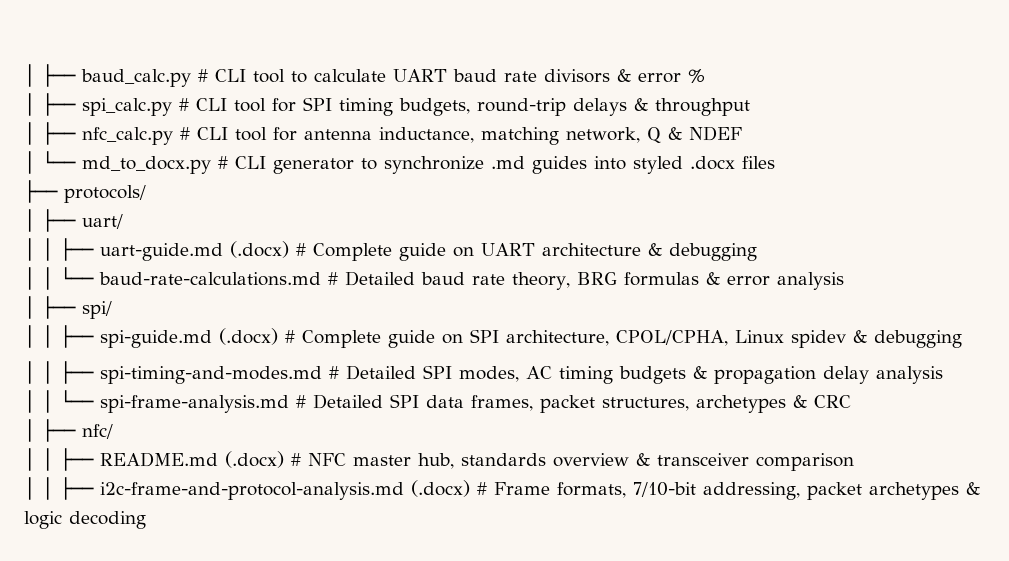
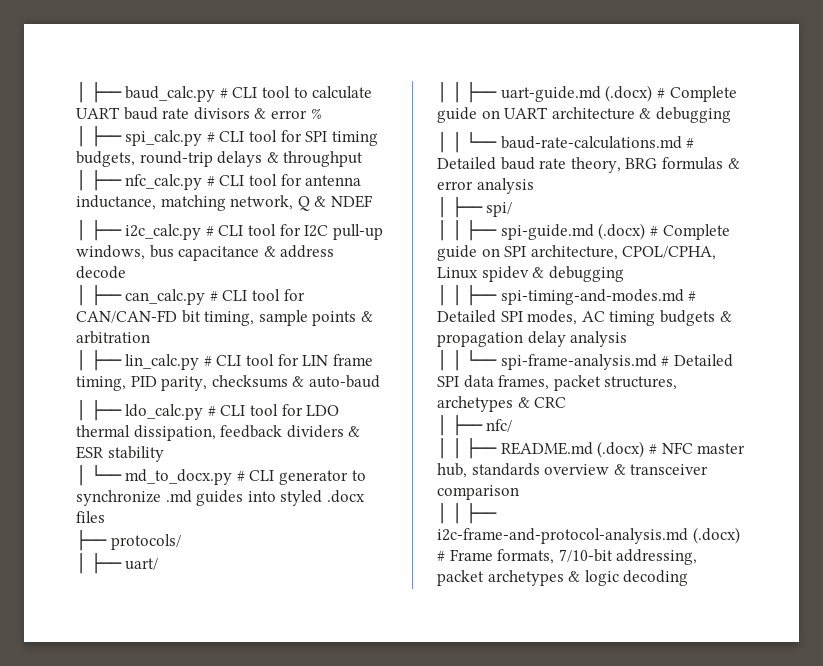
+ │ ├── i2c_calc.py # CLI tool for I2C pull-up windows, bus capacitance & address decode
+ │ ├── can_calc.py # CLI tool for CAN/CAN-FD bit timing, sample points & arbitration
+ │ ├── lin_calc.py # CLI tool for LIN frame timing, PID parity, checksums & auto-baud
+ │ ├── ldo_calc.py # CLI tool for LDO thermal dissipation, feedback dividers & ESR stability

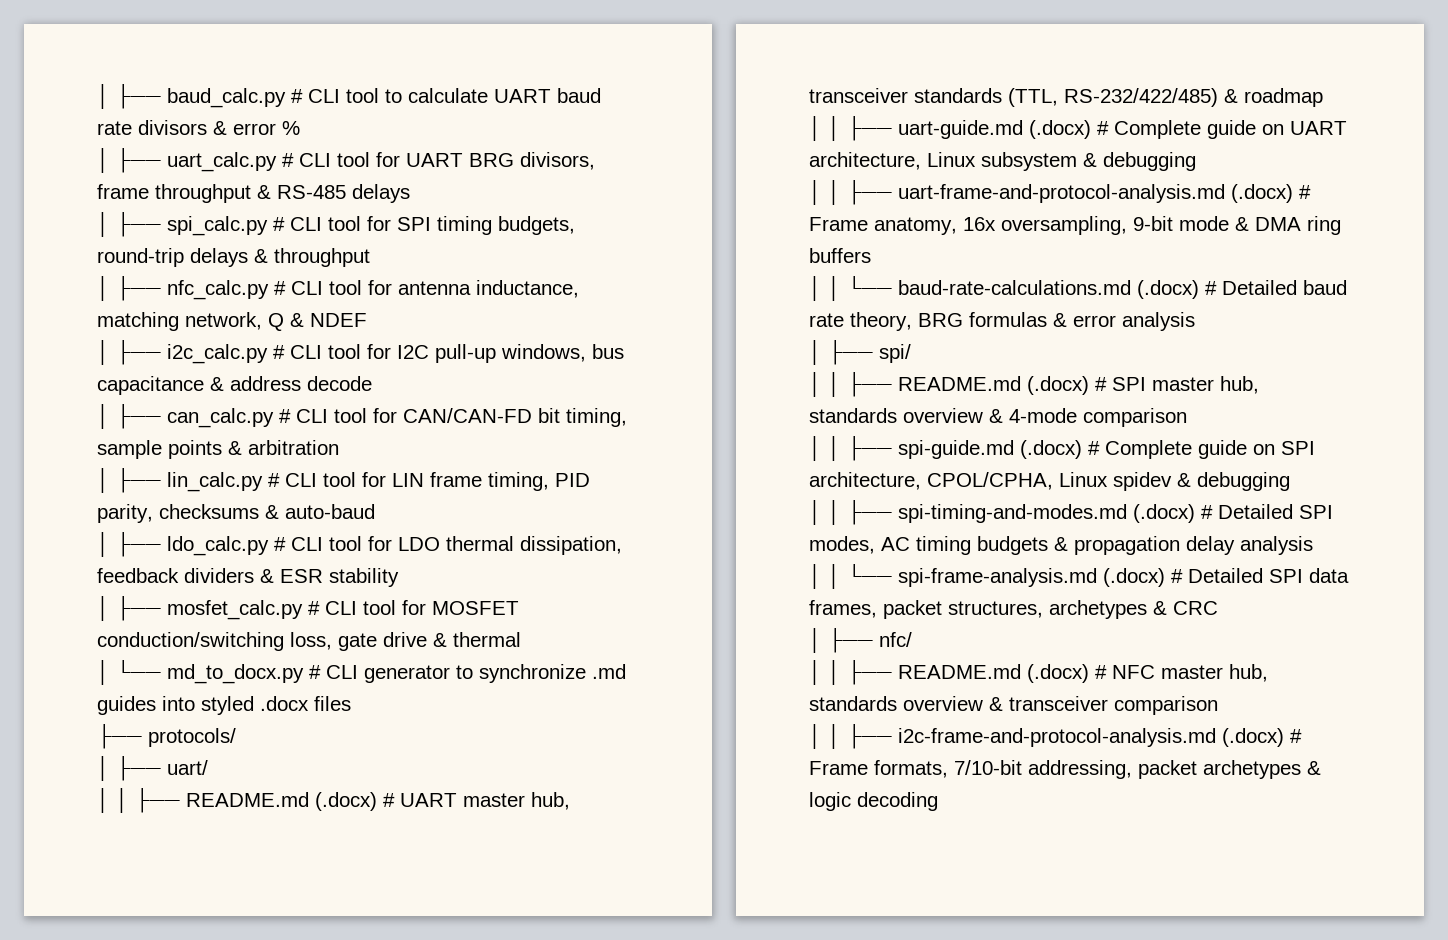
+ │ ├── uart_calc.py # CLI tool for UART BRG divisors, frame throughput & RS-485 delays
+ │ ├── mosfet_calc.py # CLI tool for MOSFET conduction/switching loss, gate drive & thermal
+ │ │ ├── README.md (.docx) # UART master hub, transceiver standards (TTL, RS-232/422/485) & roadmap
- │ │ ├── uart-guide.md (.docx) # Complete guide on UART architecture & debugging
+ │ │ ├── uart-guide.md (.docx) # Complete guide on UART architecture, Linux subsystem & debugging
+ │ │ ├── uart-frame-and-protocol-analysis.md (.docx) # Frame anatomy, 16x oversampling, 9-bit mode & DMA ring buffers
- │ │ └── baud-rate-calculations.md # Detailed baud rate theory, BRG formulas & error analysis
+ │ │ └── baud-rate-calculations.md (.docx) # Detailed baud rate theory, BRG formulas & error analysis
+ │ │ ├── README.md (.docx) # SPI master hub, standards overview & 4-mode comparison
- │ │ ├── spi-timing-and-modes.md # Detailed SPI modes, AC timing budgets & propagation delay analysis
+ │ │ ├── spi-timing-and-modes.md (.docx) # Detailed SPI modes, AC timing budgets & propagation delay analysis
- │ │ └── spi-frame-analysis.md # Detailed SPI data frames, packet structures, archetypes & CRC
+ │ │ └── spi-frame-analysis.md (.docx) # Detailed SPI data frames, packet structures, archetypes & CRC

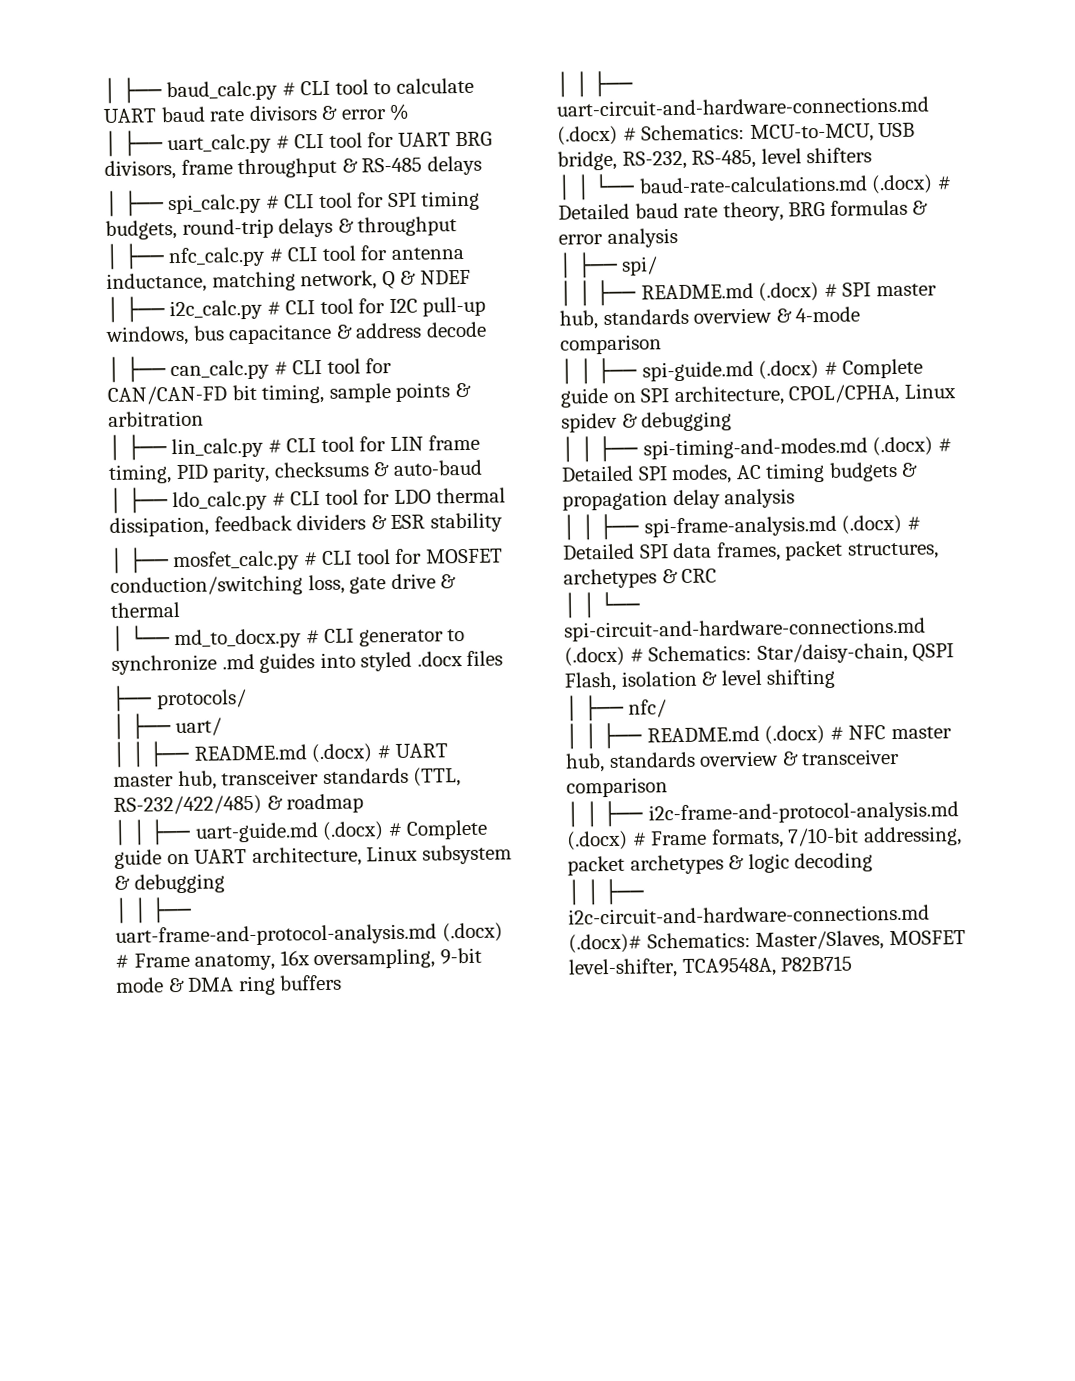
+ │ │ ├── uart-circuit-and-hardware-connections.md (.docx) # Schematics: MCU-to-MCU, USB bridge, RS-232, RS-485, level shifters
- │ │ └── spi-frame-analysis.md (.docx) # Detailed SPI data frames, packet structures, archetypes & CRC
+ │ │ ├── spi-frame-analysis.md (.docx) # Detailed SPI data frames, packet structures, archetypes & CRC
+ │ │ └── spi-circuit-and-hardware-connections.md (.docx) # Schematics: Star/daisy-chain, QSPI Flash, isolation & level shifting
+ │ │ ├── i2c-circuit-and-hardware-connections.md (.docx)# Schematics: Master/Slaves, MOSFET level-shifter, TCA9548A, P82B715

